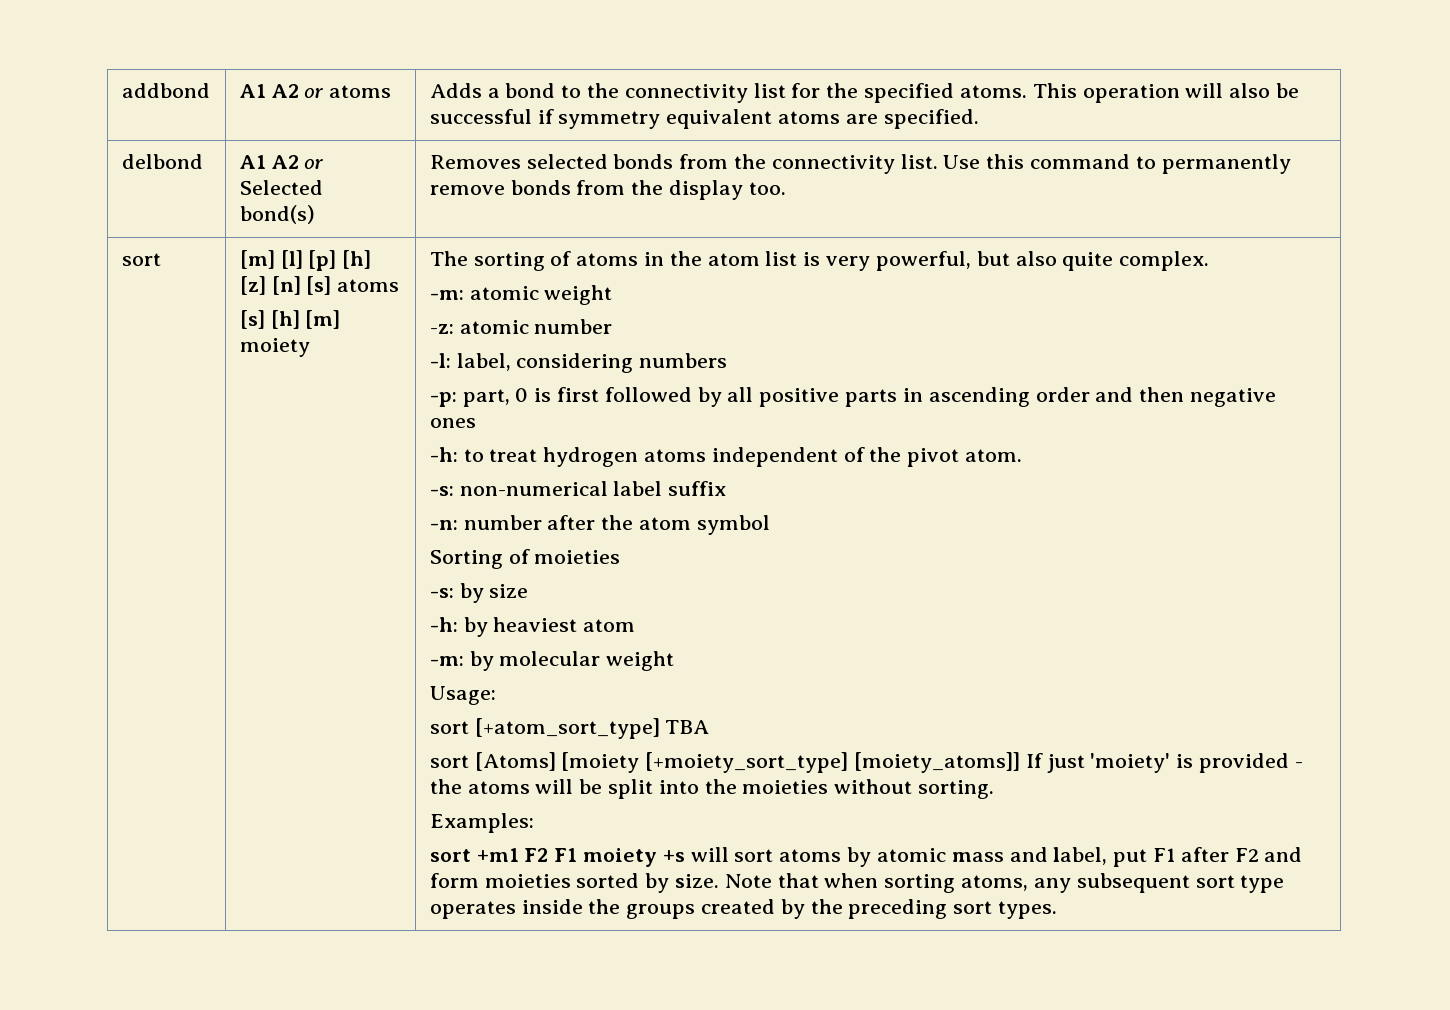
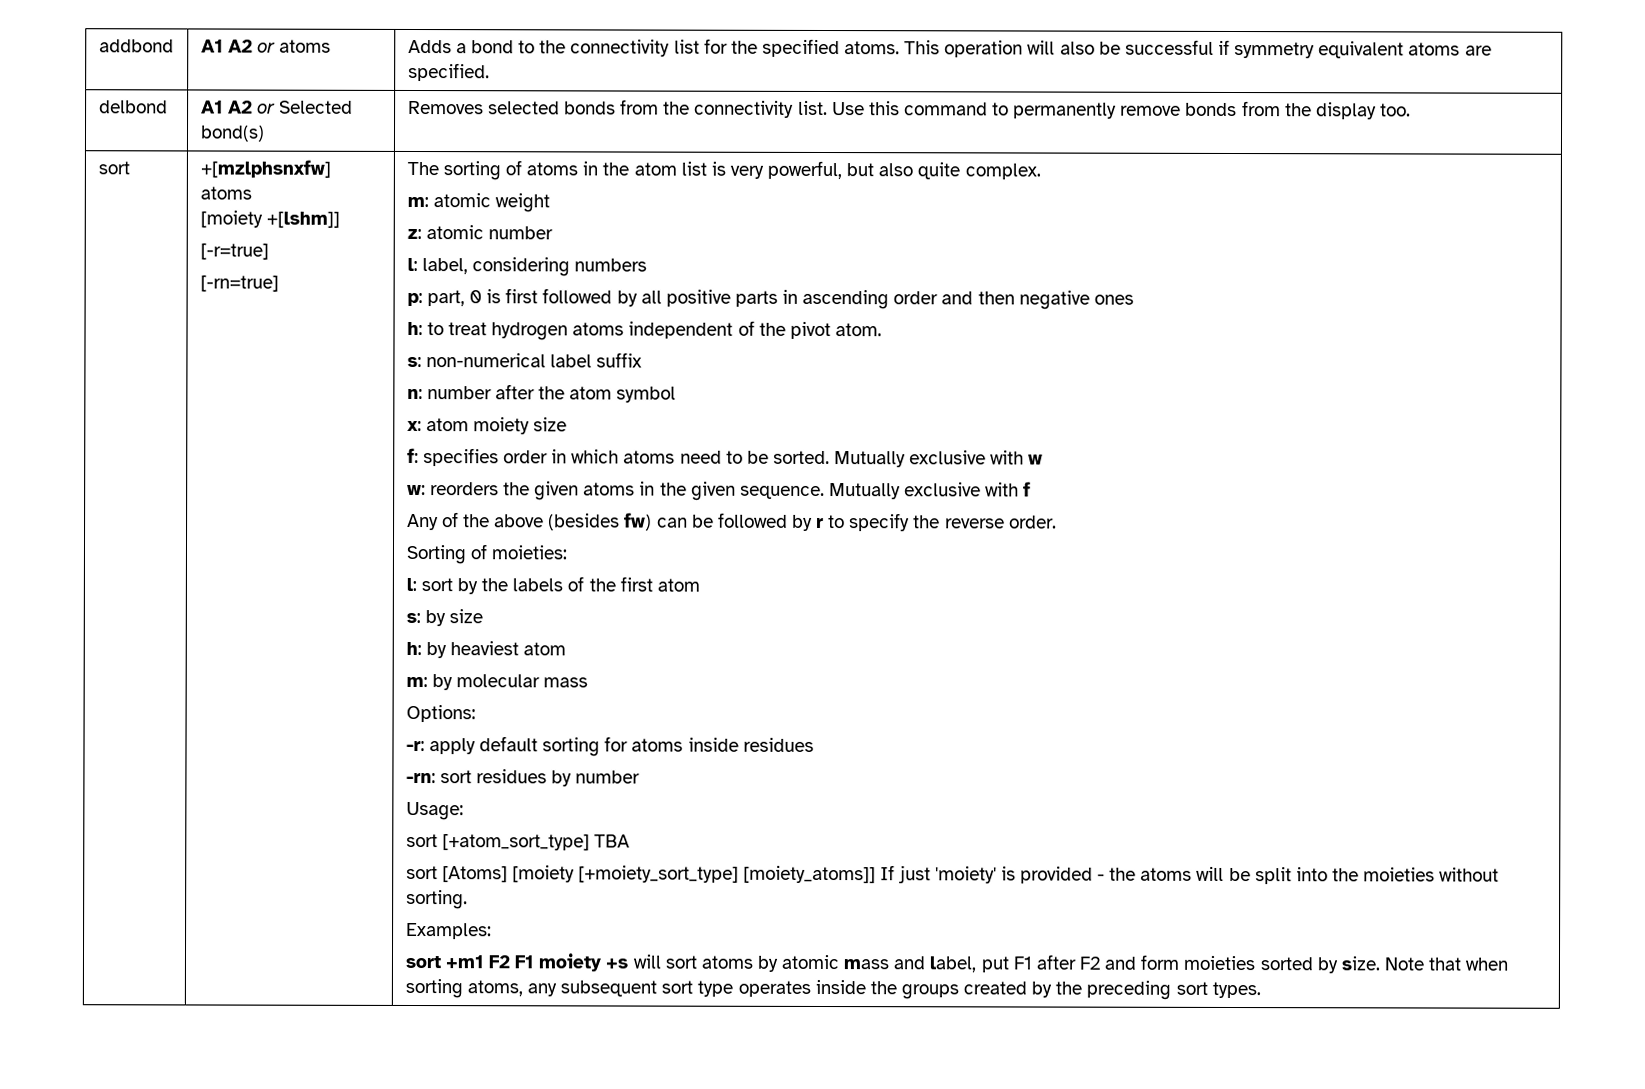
- [m] [l] [p] [h] [z] [n] [s] atoms
- [s] [h] [m] moiety
+ +[mzlphsnxfw] atoms
+ [moiety +[lshm]]
+ [-r=true]
+ [-rn=true]
- -m: atomic weight
+ m: atomic weight
- -z: atomic number
+ z: atomic number
- -l: label, considering numbers
+ l: label, considering numbers
- -p: part, 0 is first followed by all positive parts in ascending order and then negative ones
+ p: part, 0 is first followed by all positive parts in ascending order and then negative ones
- -h: to treat hydrogen atoms independent of the pivot atom.
+ h: to treat hydrogen atoms independent of the pivot atom.
- -s: non-numerical label suffix
+ s: non-numerical label suffix
- -n: number after the atom symbol
+ n: number after the atom symbol
- Sorting of moieties
- -s: by size
+ x: atom moiety size
+ f: specifies order in which atoms need to be sorted. Mutually exclusive with w
+ w: reorders the given atoms in the given sequence. Mutually exclusive with f
+ Any of the above (besides fw) can be followed by r to specify the reverse order.
+ Sorting of moieties:
+ l: sort by the labels of the first atom
+ s: by size
- -h: by heaviest atom
+ h: by heaviest atom
- -m: by molecular weight
+ m: by molecular mass
+ Options:
+ -r: apply default sorting for atoms inside residues
+ -rn: sort residues by number

